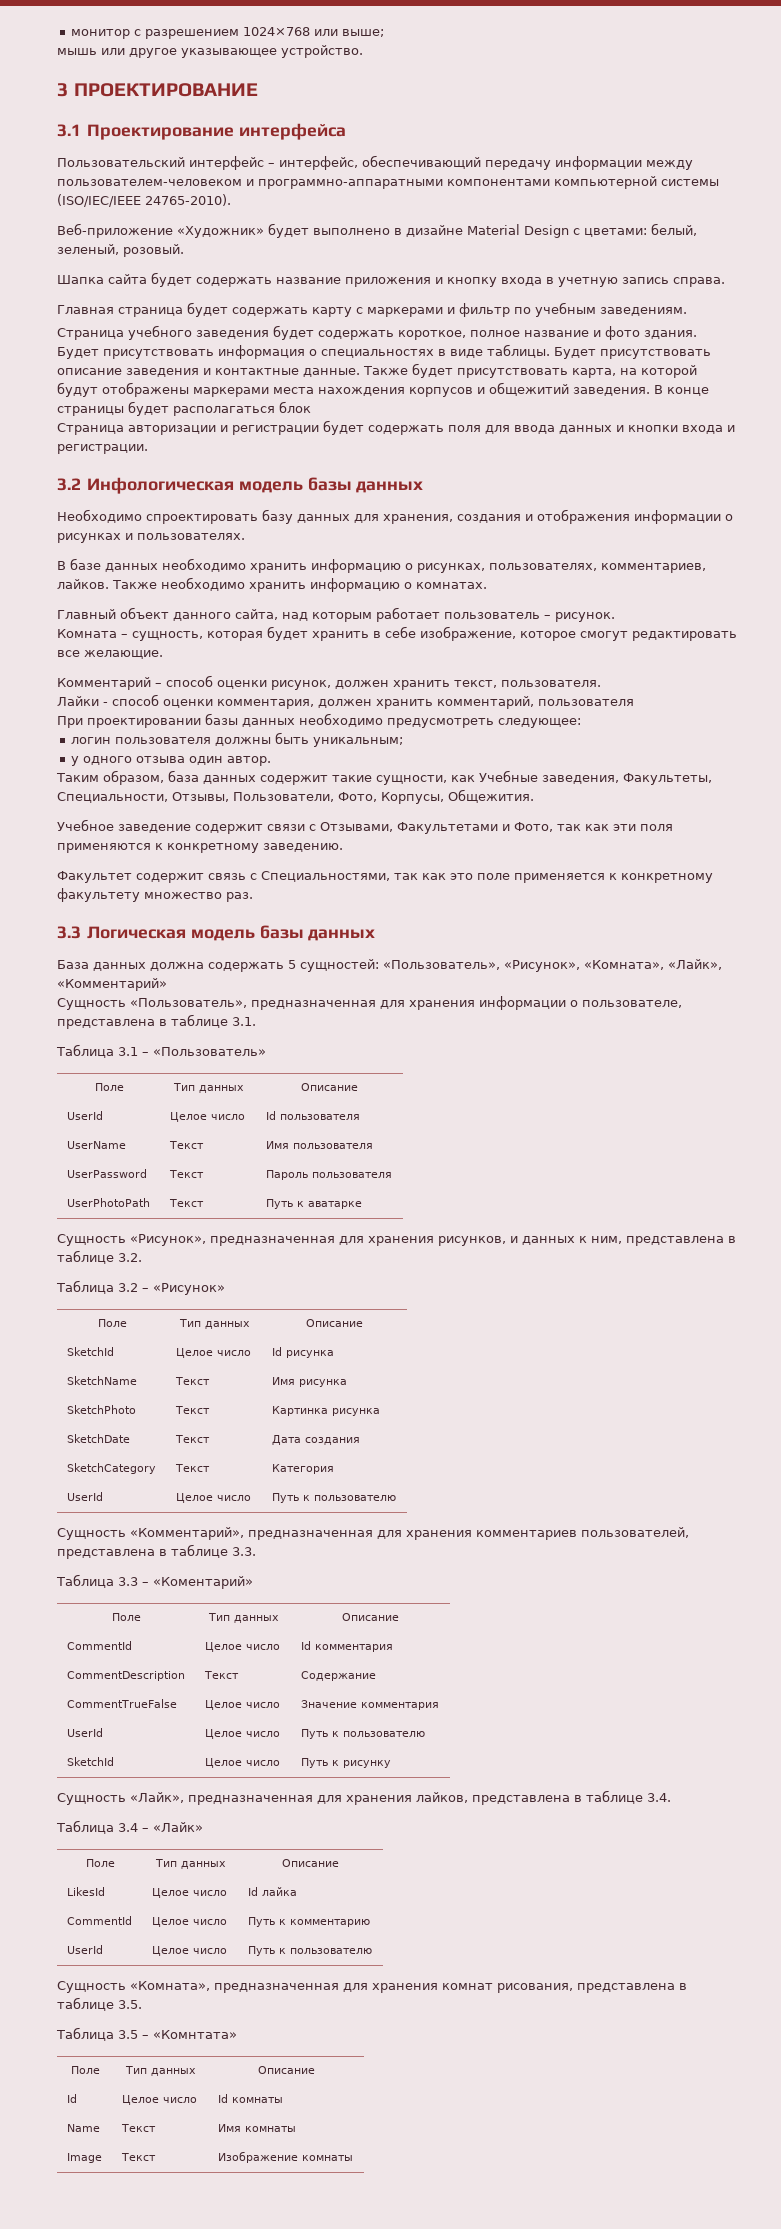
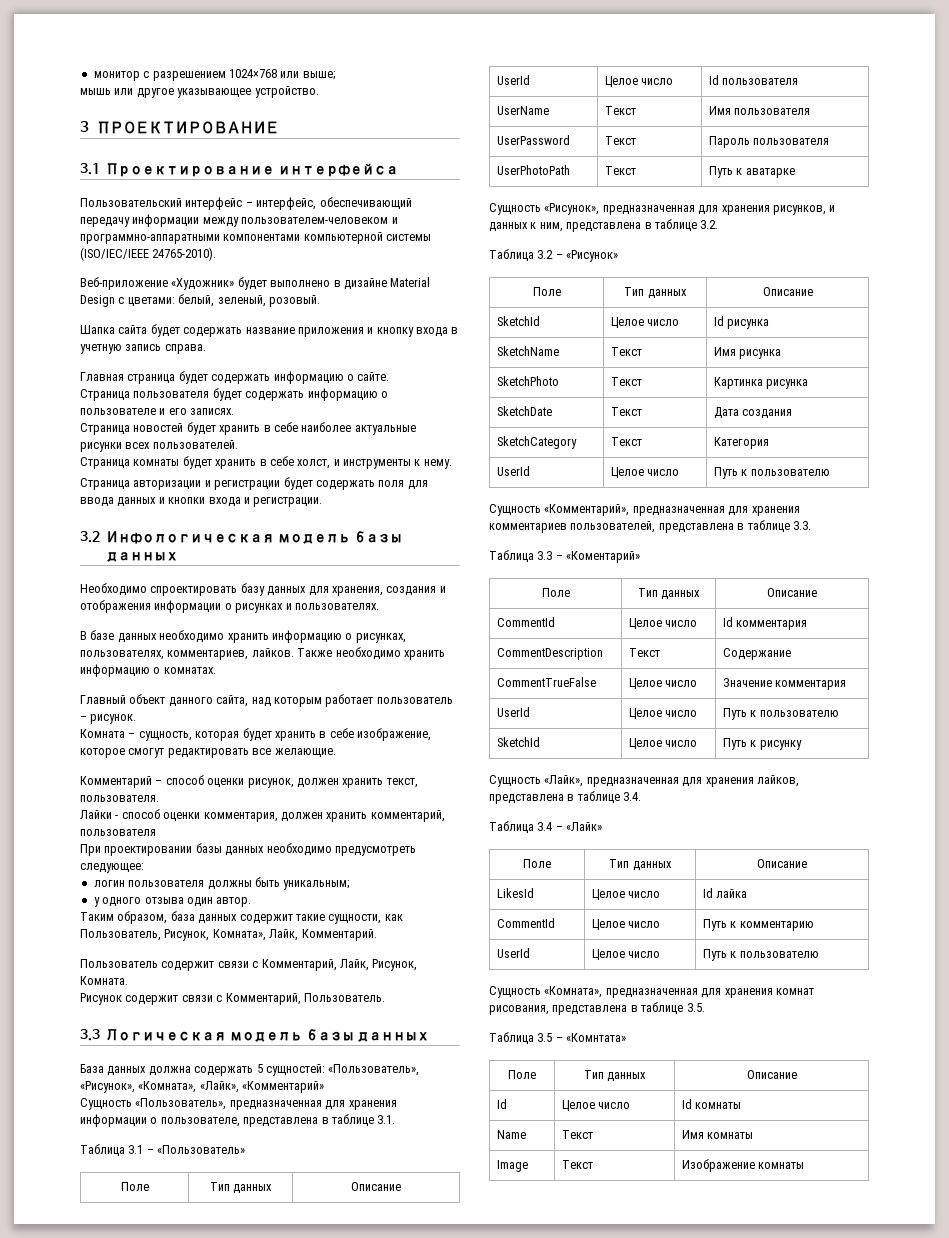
- Главная страница будет содержать карту с маркерами и фильтр по учебным заведениям.
- Страница учебного заведения будет содержать короткое, полное название и фото здания. Будет присутствовать информация о специальностях в виде таблицы. Будет присутствовать описание заведения и контактные данные. Также будет присутствовать карта, на которой будут отображены маркерами места нахождения корпусов и общежитий заведения. В конце страницы будет располагаться блок
+ Главная страница будет содержать информацию о сайте.
+ Страница пользователя будет содержать информацию о пользователе и его записях.
+ Страница новостей будет хранить в себе наиболее актуальные рисунки всех пользователей.
+ Страница комнаты будет хранить в себе холст, и инструменты к нему.
- Таким образом, база данных содержит такие сущности, как Учебные заведения, Факультеты, Специальности, Отзывы, Пользователи, Фото, Корпусы, Общежития.
- Учебное заведение содержит связи с Отзывами, Факультетами и Фото, так как эти поля применяются к конкретному заведению.
- Факультет содержит связь с Специальностями, так как это поле применяется к конкретному факультету множество раз.
+ Таким образом, база данных содержит такие сущности, как Пользователь, Рисунок, Комната», Лайк, Комментарий.
+ Пользователь содержит связи с Комментарий, Лайк, Рисунок, Комната.
+ Рисунок содержит связи с Комментарий, Пользователь.

